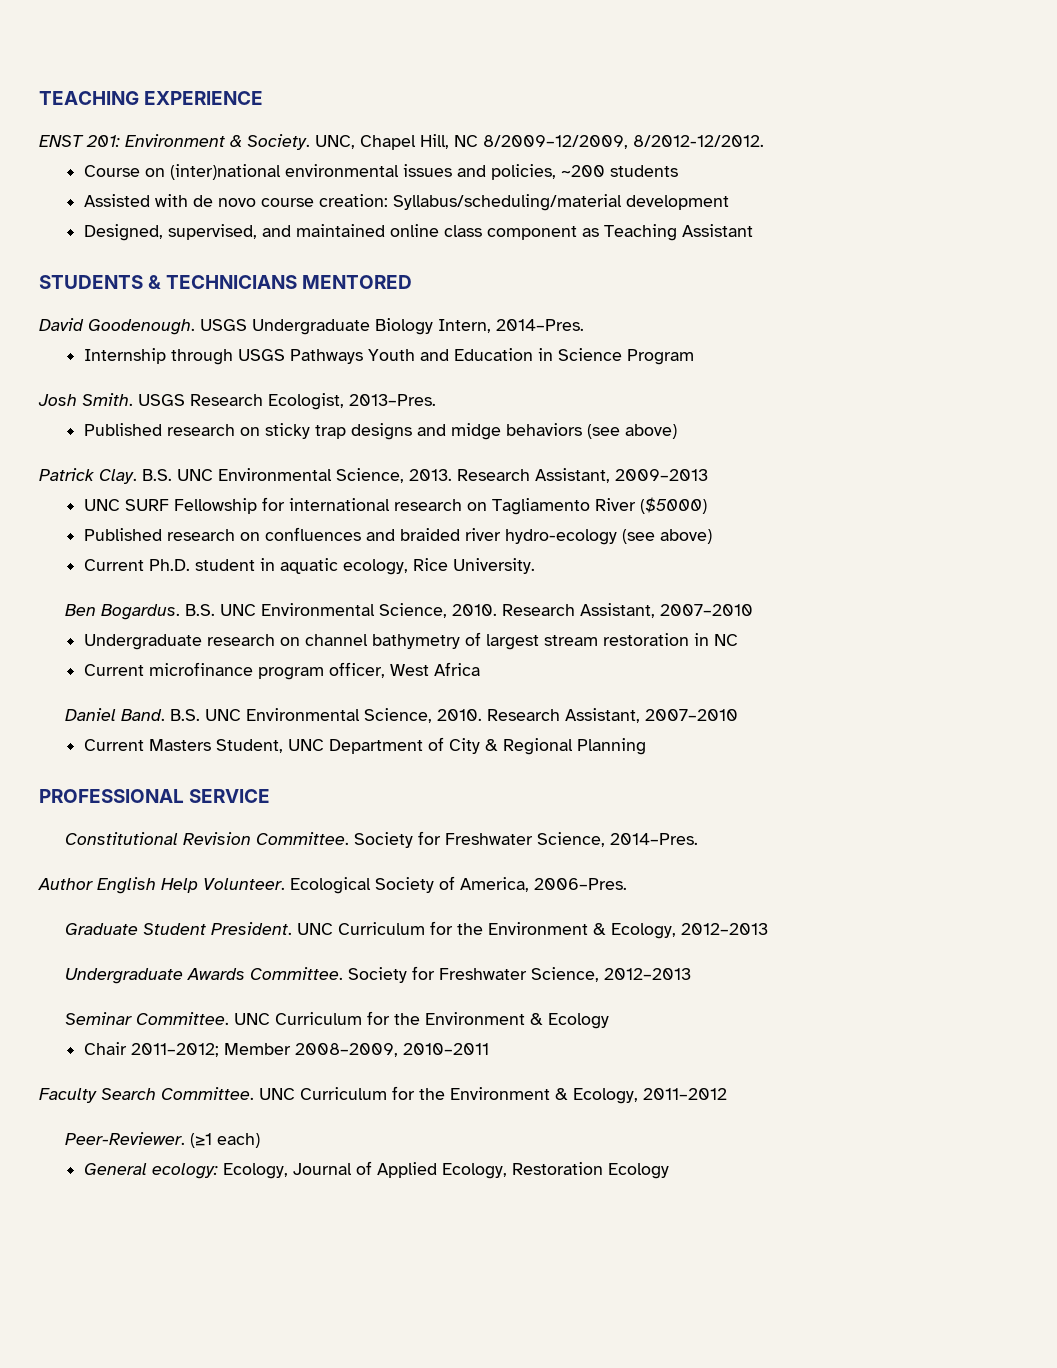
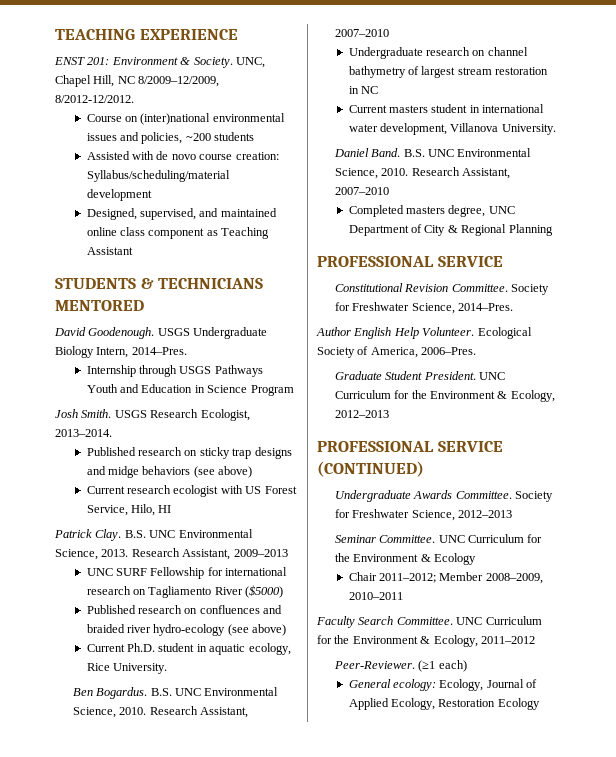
- USGS Research Ecologist, 2013–Pres.
+ USGS Research Ecologist, 2013–2014.
+ Current research ecologist with US Forest Service, Hilo, HI
- Current microfinance program officer, West Africa
+ Current masters student in international water development, Villanova University.
- Current Masters Student, UNC Department of City & Regional Planning
+ Completed masters degree, UNC Department of City & Regional Planning
+ PROFESSIONAL SERVICE (CONTINUED)

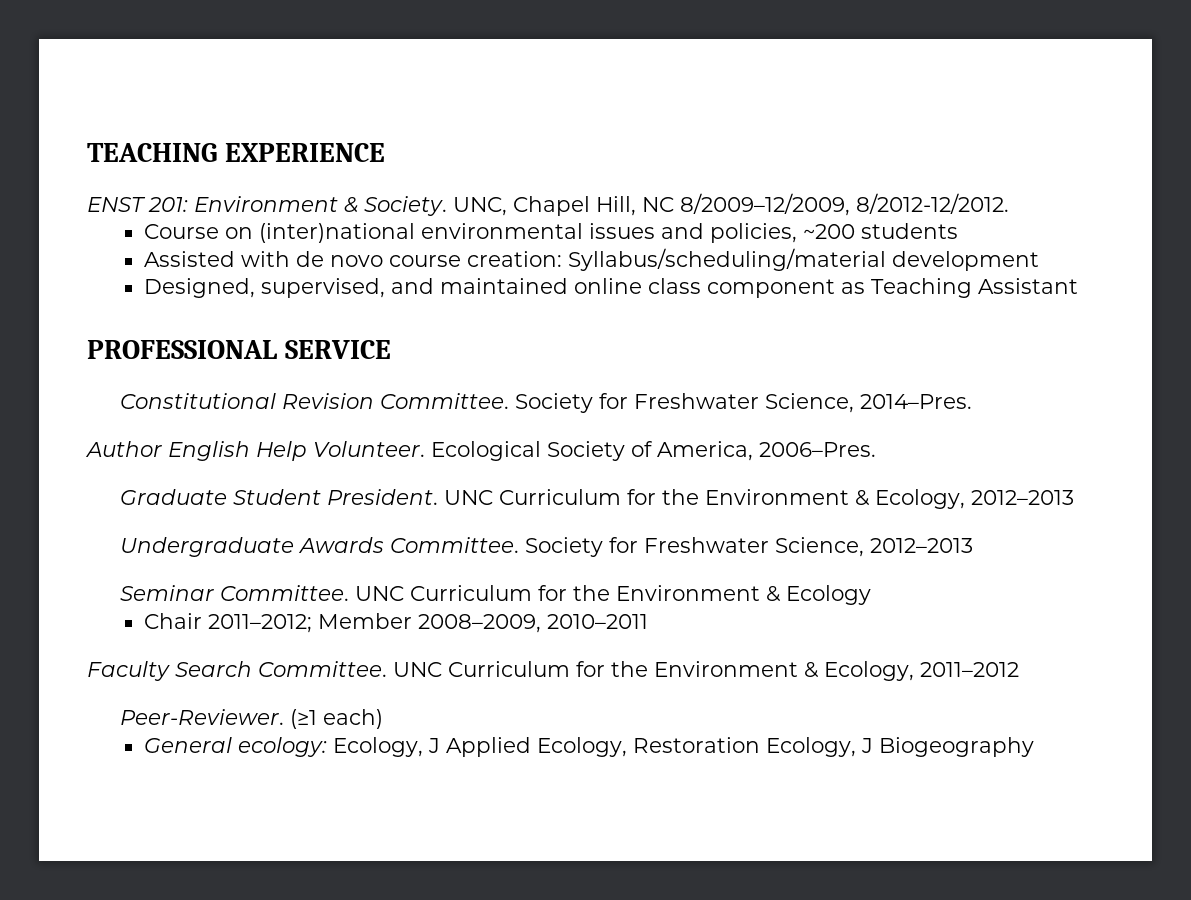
- STUDENTS & TECHNICIANS MENTORED
- David Goodenough. USGS Undergraduate Biology Intern, 2014–Pres.
- Internship through USGS Pathways Youth and Education in Science Program
- Josh Smith. USGS Research Ecologist, 2013–2014.
- Published research on sticky trap designs and midge behaviors (see above)
- Current research ecologist with US Forest Service, Hilo, HI
- Patrick Clay. B.S. UNC Environmental Science, 2013. Research Assistant, 2009–2013
- UNC SURF Fellowship for international research on Tagliamento River ($5000)
- Published research on confluences and braided river hydro-ecology (see above)
- Current Ph.D. student in aquatic ecology, Rice University.
- Ben Bogardus. B.S. UNC Environmental Science, 2010. Research Assistant, 2007–2010
- Undergraduate research on channel bathymetry of largest stream restoration in NC
- Current masters student in international water development, Villanova University.
- Daniel Band. B.S. UNC Environmental Science, 2010. Research Assistant, 2007–2010
- Completed masters degree, UNC Department of City & Regional Planning
- PROFESSIONAL SERVICE (CONTINUED)
- General ecology: Ecology, Journal of Applied Ecology, Restoration Ecology
+ General ecology: Ecology, J Applied Ecology, Restoration Ecology, J Biogeography

